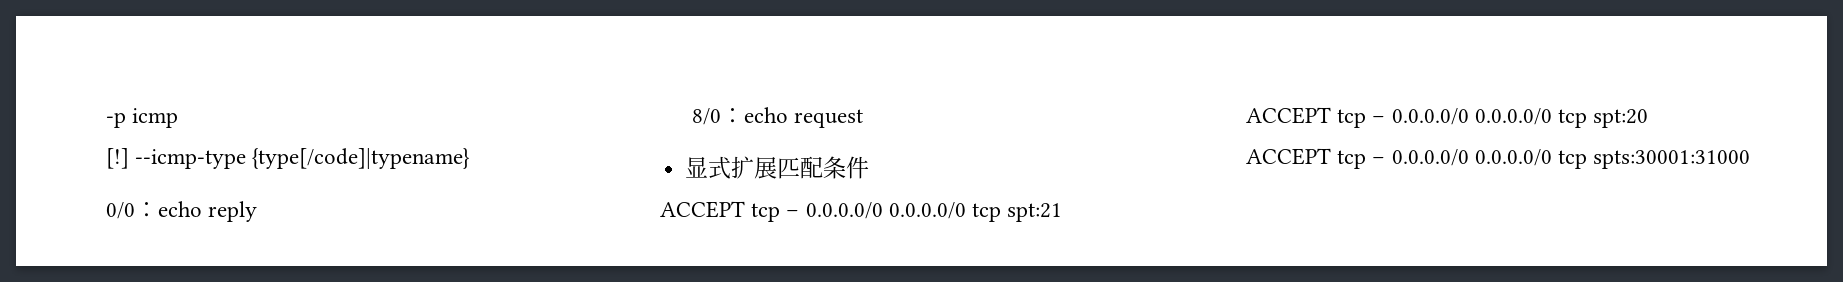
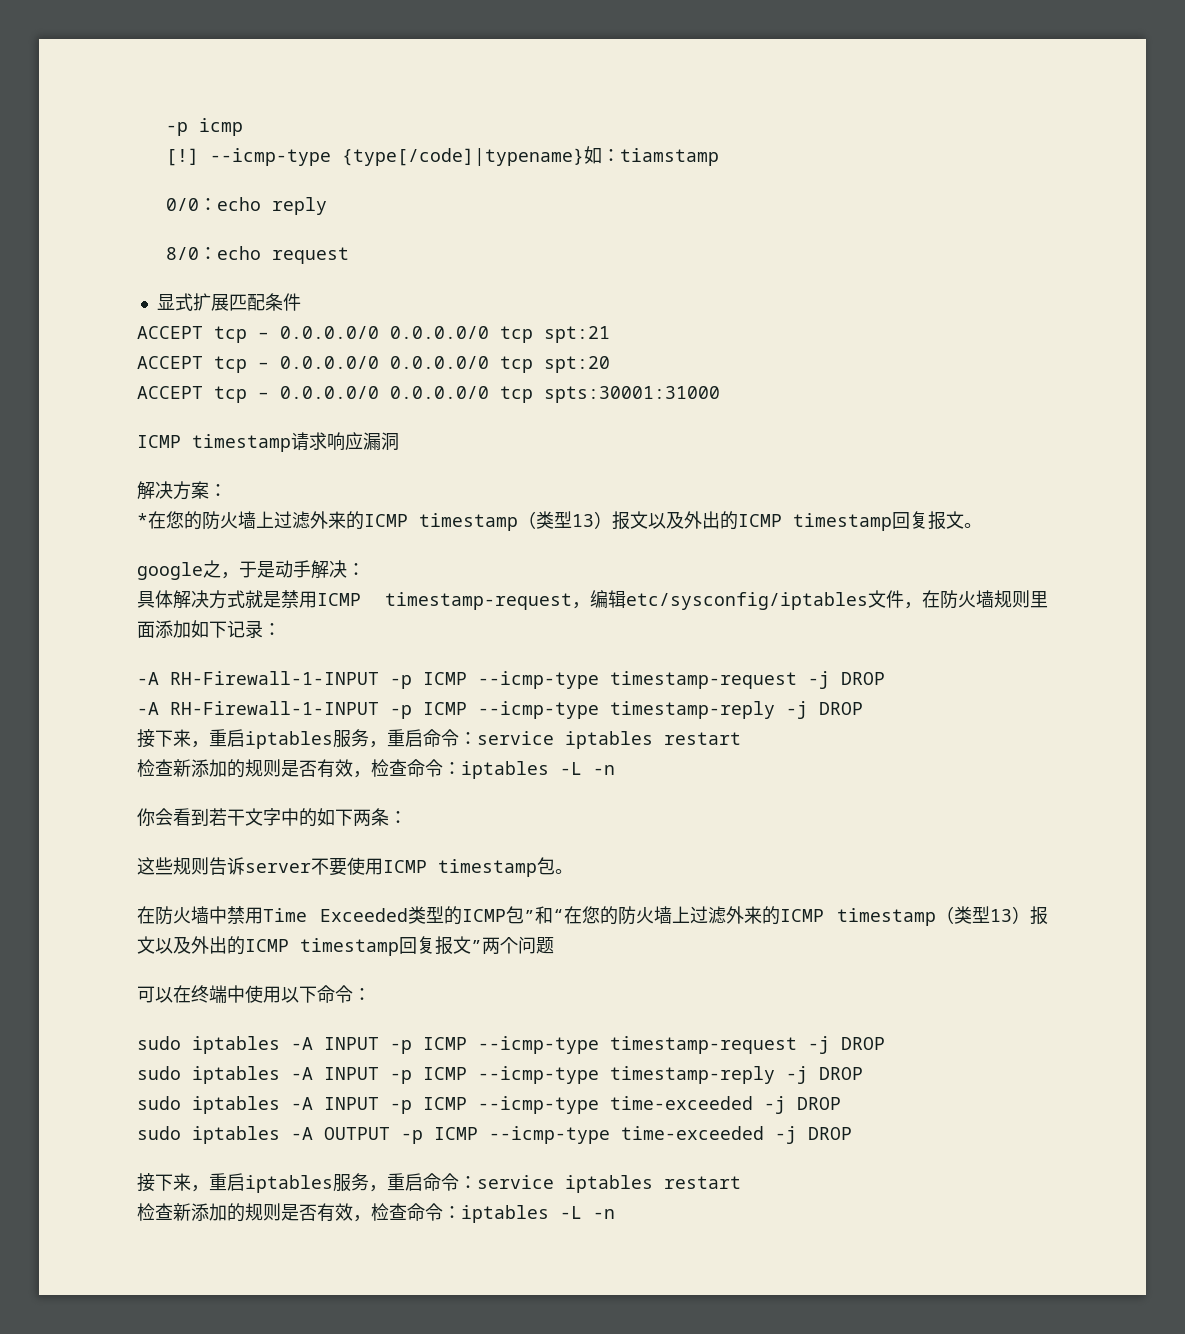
- --icmp-type {type[/code]|typename}
+ --icmp-type {type[/code]|typename}如：tiamstamp
+ ICMP timestamp请求响应漏洞
+ 解决方案：
+ *在您的防火墙上过滤外来的ICMP timestamp（类型13）报文以及外出的ICMP timestamp回复报文。
+ google之，于是动手解决：
+ 具体解决方式就是禁用ICMP timestamp-request，编辑etc/sysconfig/iptables文件，在防火墙规则里面添加如下记录：
+ -A RH-Firewall-1-INPUT -p ICMP --icmp-type timestamp-request -j DROP
+ -A RH-Firewall-1-INPUT -p ICMP --icmp-type timestamp-reply -j DROP
+ 接下来，重启iptables服务，重启命令：service iptables restart
+ 检查新添加的规则是否有效，检查命令：iptables -L -n
+ 你会看到若干文字中的如下两条：
+ 这些规则告诉server不要使用ICMP timestamp包。
+ 在防火墙中禁用Time Exceeded类型的ICMP包”和“在您的防火墙上过滤外来的ICMP timestamp（类型13）报文以及外出的ICMP timestamp回复报文”两个问题
+ 可以在终端中使用以下命令：
+ sudo iptables -A INPUT -p ICMP --icmp-type timestamp-request -j DROP
+ sudo iptables -A INPUT -p ICMP --icmp-type timestamp-reply -j DROP
+ sudo iptables -A INPUT -p ICMP --icmp-type time-exceeded -j DROP
+ sudo iptables -A OUTPUT -p ICMP --icmp-type time-exceeded -j DROP
+ 接下来，重启iptables服务，重启命令：service iptables restart
+ 检查新添加的规则是否有效，检查命令：iptables -L -n

